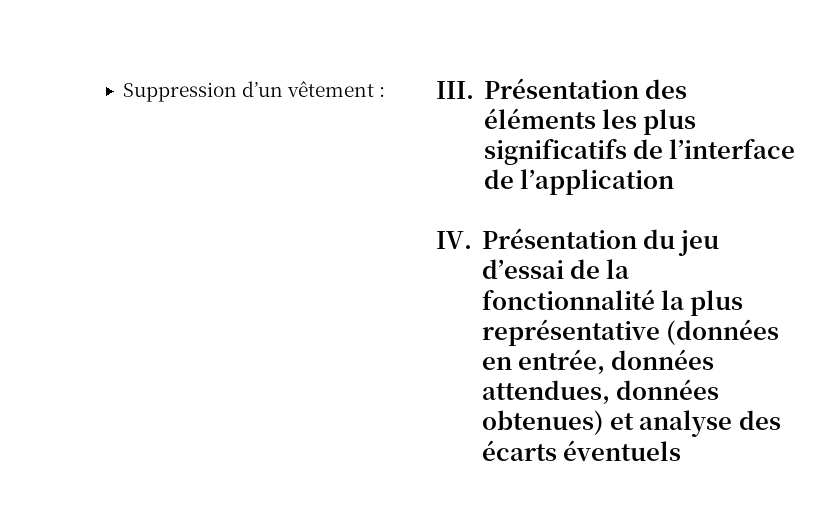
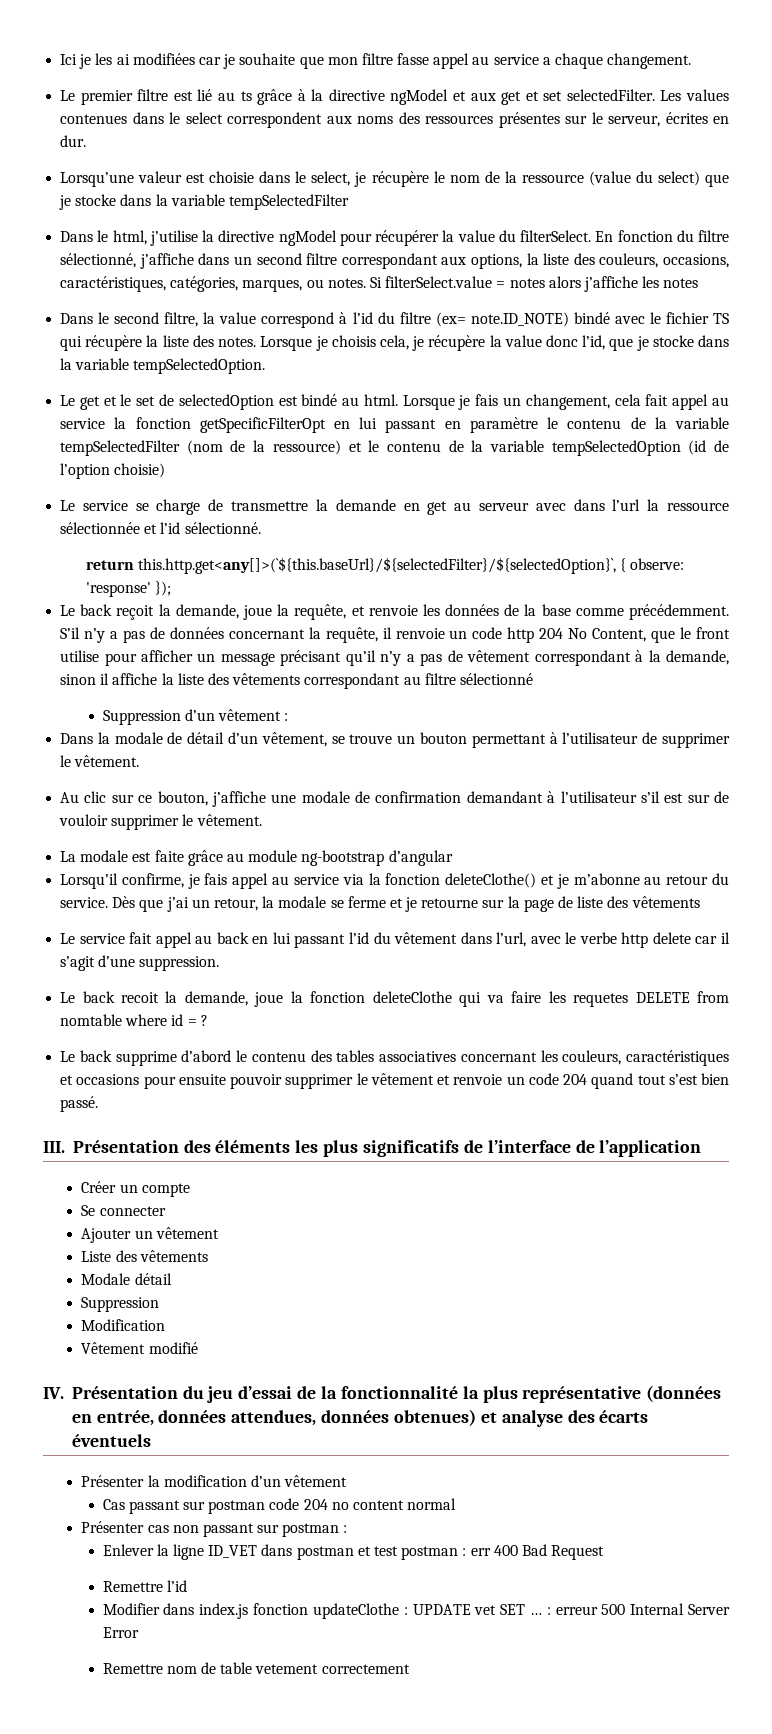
+ Ici je les ai modifiées car je souhaite que mon filtre fasse appel au service a chaque changement.
+ Le premier filtre est lié au ts grâce à la directive ngModel et aux get et set selectedFilter. Les values contenues dans le select correspondent aux noms des ressources présentes sur le serveur, écrites en dur.
+ Lorsqu’une valeur est choisie dans le select, je récupère le nom de la ressource (value du select) que je stocke dans la variable tempSelectedFilter
+ Dans le html, j’utilise la directive ngModel pour récupérer la value du filterSelect. En fonction du filtre sélectionné, j’affiche dans un second filtre correspondant aux options, la liste des couleurs, occasions, caractéristiques, catégories, marques, ou notes. Si filterSelect.value = notes alors j’affiche les notes
+ Dans le second filtre, la value correspond à l’id du filtre (ex= note.ID_NOTE) bindé avec le fichier TS qui récupère la liste des notes. Lorsque je choisis cela, je récupère la value donc l’id, que je stocke dans la variable tempSelectedOption.
+ Le get et le set de selectedOption est bindé au html. Lorsque je fais un changement, cela fait appel au service la fonction getSpecificFilterOpt en lui passant en paramètre le contenu de la variable tempSelectedFilter (nom de la ressource) et le contenu de la variable tempSelectedOption (id de l’option choisie)
+ Le service se charge de transmettre la demande en get au serveur avec dans l’url la ressource sélectionnée et l’id sélectionné.
+ return this.http.get<any[]>(`${this.baseUrl}/${selectedFilter}/${selectedOption}`, { observe: 'response' });
+ Le back reçoit la demande, joue la requête, et renvoie les données de la base comme précédemment. S’il n’y a pas de données concernant la requête, il renvoie un code http 204 No Content, que le front utilise pour afficher un message précisant qu’il n’y a pas de vêtement correspondant à la demande, sinon il affiche la liste des vêtements correspondant au filtre sélectionné
  Suppression d’un vêtement :
+ Dans la modale de détail d’un vêtement, se trouve un bouton permettant à l’utilisateur de supprimer le vêtement.
+ Au clic sur ce bouton, j’affiche une modale de confirmation demandant à l’utilisateur s’il est sur de vouloir supprimer le vêtement.
+ La modale est faite grâce au module ng-bootstrap d’angular
+ Lorsqu’il confirme, je fais appel au service via la fonction deleteClothe() et je m’abonne au retour du service. Dès que j’ai un retour, la modale se ferme et je retourne sur la page de liste des vêtements
+ Le service fait appel au back en lui passant l’id du vêtement dans l’url, avec le verbe http delete car il s’agit d’une suppression.
+ Le back recoit la demande, joue la fonction deleteClothe qui va faire les requetes DELETE from nomtable where id = ?
+ Le back supprime d’abord le contenu des tables associatives concernant les couleurs, caractéristiques et occasions pour ensuite pouvoir supprimer le vêtement et renvoie un code 204 quand tout s’est bien passé.
+ Créer un compte
+ Se connecter
+ Ajouter un vêtement
+ Liste des vêtements
+ Modale détail
+ Suppression
+ Modification
+ Vêtement modifié
+ Présenter la modification d’un vêtement
+ Cas passant sur postman code 204 no content normal
+ Présenter cas non passant sur postman :
+ Enlever la ligne ID_VET dans postman et test postman : err 400 Bad Request
+ Remettre l’id
+ Modifier dans index.js fonction updateClothe : UPDATE vet SET … : erreur 500 Internal Server Error
+ Remettre nom de table vetement correctement

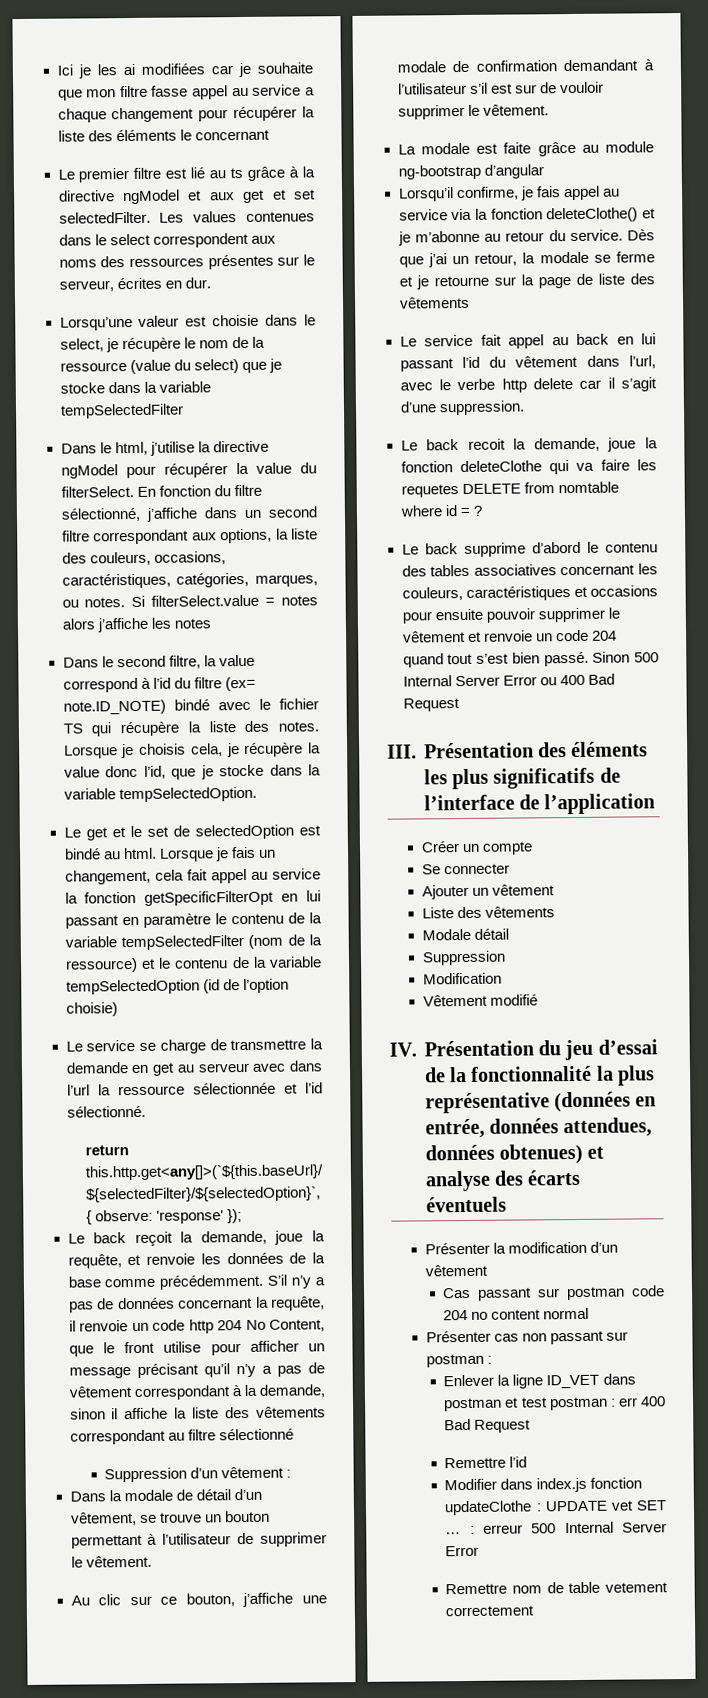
- Ici je les ai modifiées car je souhaite que mon filtre fasse appel au service a chaque changement.
+ Ici je les ai modifiées car je souhaite que mon filtre fasse appel au service a chaque changement pour récupérer la liste des éléments le concernant
+ Sinon 500 Internal Server Error ou 400 Bad Request

